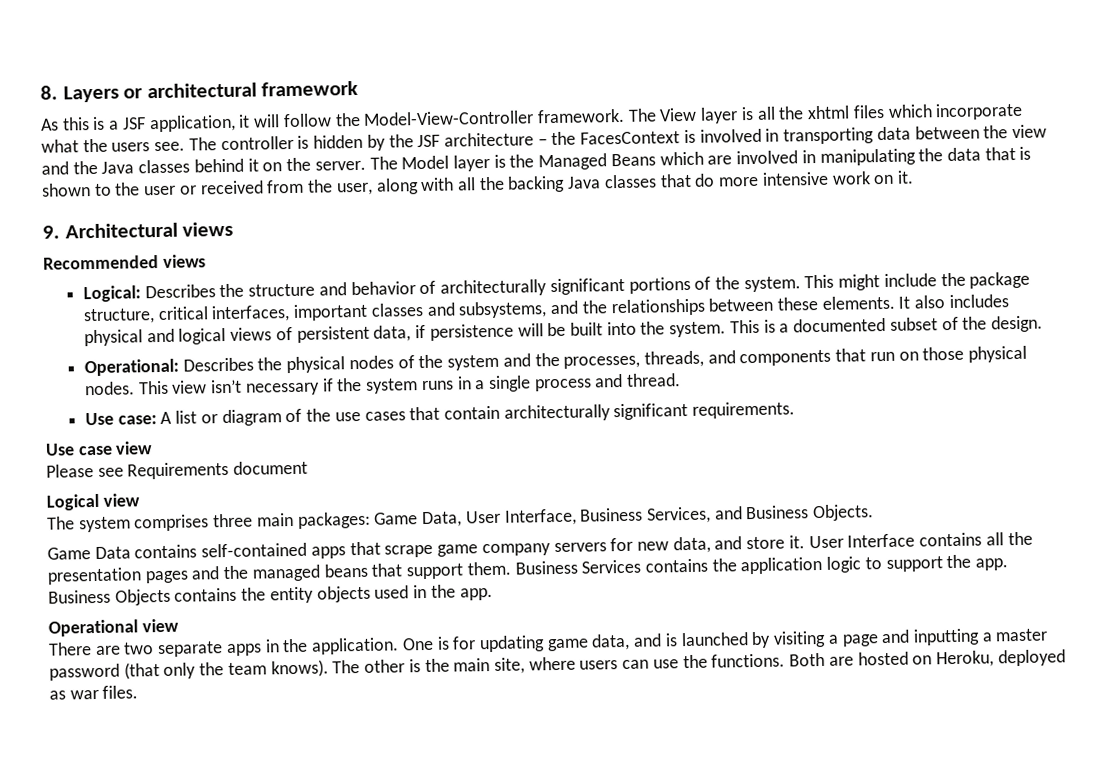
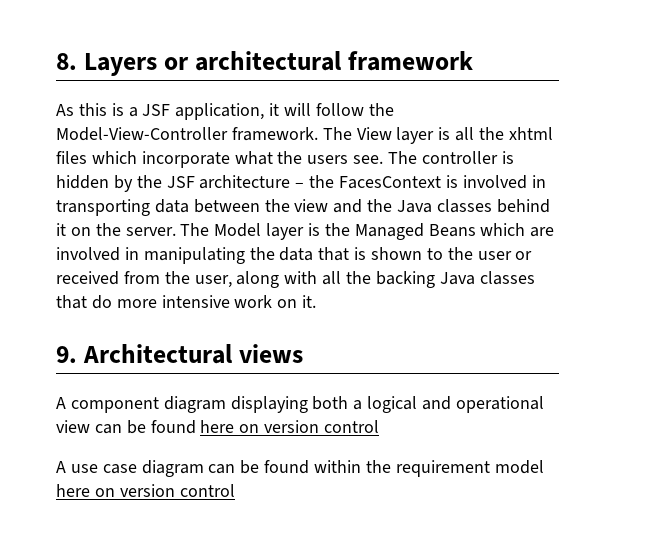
- Recommended views
- Logical: Describes the structure and behavior of architecturally significant portions of the system. This might include the package structure, critical interfaces, important classes and subsystems, and the relationships between these elements. It also includes physical and logical views of persistent data, if persistence will be built into the system. This is a documented subset of the design.
- Operational: Describes the physical nodes of the system and the processes, threads, and components that run on those physical nodes. This view isn’t necessary if the system runs in a single process and thread.
- Use case: A list or diagram of the use cases that contain architecturally significant requirements.
- Use case view
- Please see Requirements document
- Logical view
- The system comprises three main packages: Game Data, User Interface, Business Services, and Business Objects.
- Game Data contains self-contained apps that scrape game company servers for new data, and store it. User Interface contains all the presentation pages and the managed beans that support them. Business Services contains the application logic to support the app. Business Objects contains the entity objects used in the app.
- Operational view
- There are two separate apps in the application. One is for updating game data, and is launched by visiting a page and inputting a master password (that only the team knows). The other is the main site, where users can use the functions. Both are hosted on Heroku, deployed as war files.
+ A component diagram displaying both a logical and operational view can be found here on version control
+ A use case diagram can be found within the requirement model here on version control

